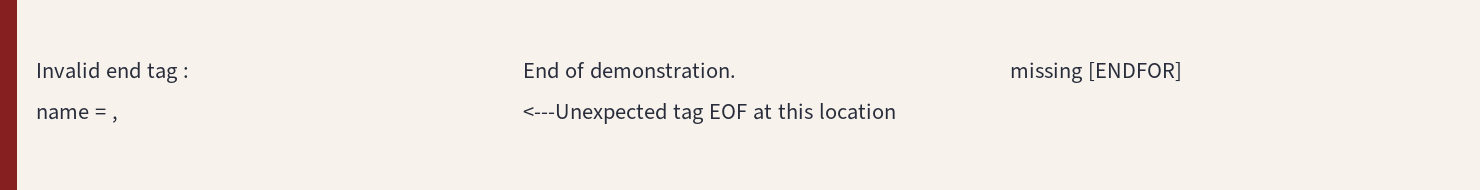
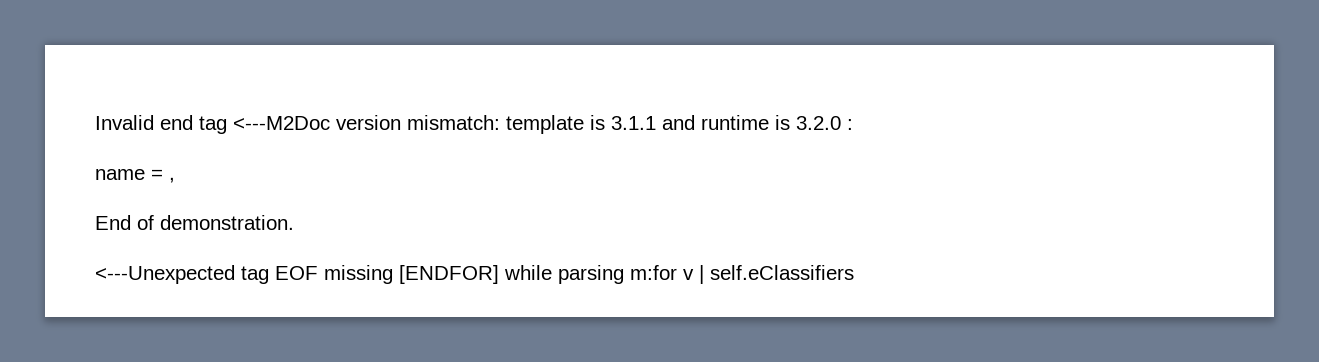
- Invalid end tag :
+ Invalid end tag <---M2Doc version mismatch: template is 3.1.1 and runtime is 3.2.0 :
- <---Unexpected tag EOF at this location missing [ENDFOR]
+ <---Unexpected tag EOF missing [ENDFOR] while parsing m:for v | self.eClassifiers

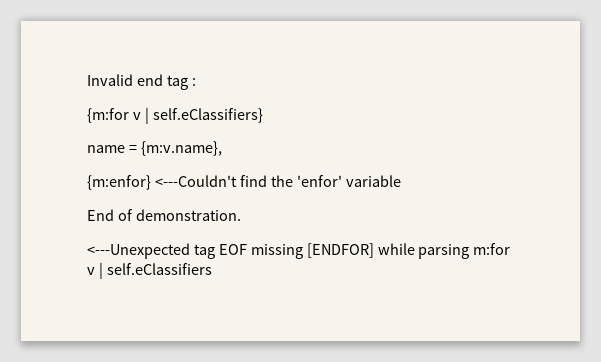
- Invalid end tag <---M2Doc version mismatch: template is 3.1.1 and runtime is 3.2.0 :
- name = ,
+ Invalid end tag :
+ {m:for v | self.eClassifiers}
+ name = {m:v.name},
+ {m:enfor} <---Couldn't find the 'enfor' variable

